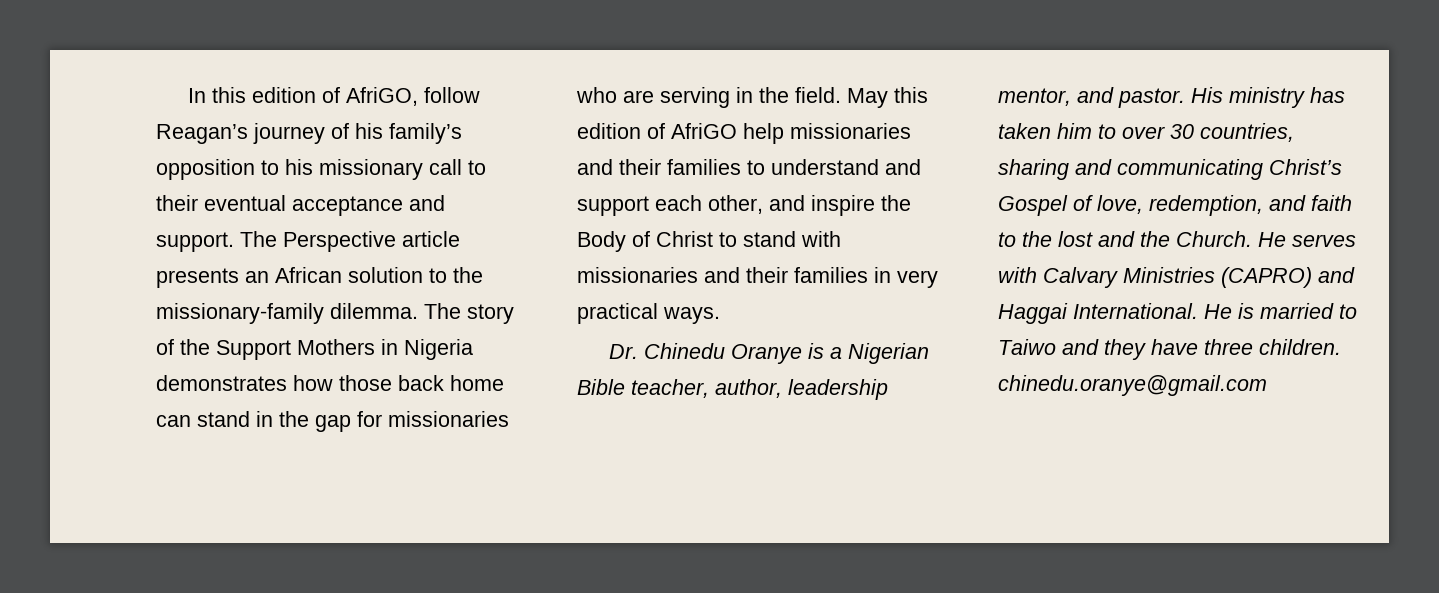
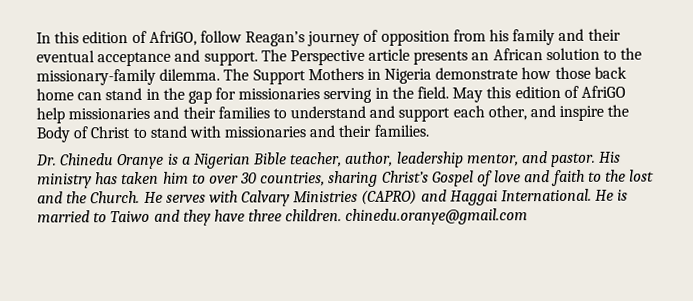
- In this edition of AfriGO, follow Reagan’s journey of his family’s opposition to his missionary call to their eventual acceptance and support.
+ In this edition of AfriGO, follow Reagan’s journey of opposition from his family and their eventual acceptance and support.
- The story of the Support Mothers in Nigeria demonstrates how those back home can stand in the gap for missionaries who are serving in the field.
+ The Support Mothers in Nigeria demonstrate how those back home can stand in the gap for missionaries serving in the field.
- May this edition of AfriGO help missionaries and their families to understand and support each other, and inspire the Body of Christ to stand with missionaries and their families in very practical ways.
+ May this edition of AfriGO help missionaries and their families to understand and support each other, and inspire the Body of Christ to stand with missionaries and their families.
- His ministry has taken him to over 30 countries, sharing and communicating Christ’s Gospel of love, redemption, and faith to the lost and the Church.
+ His ministry has taken him to over 30 countries, sharing Christ’s Gospel of love and faith to the lost and the Church.

